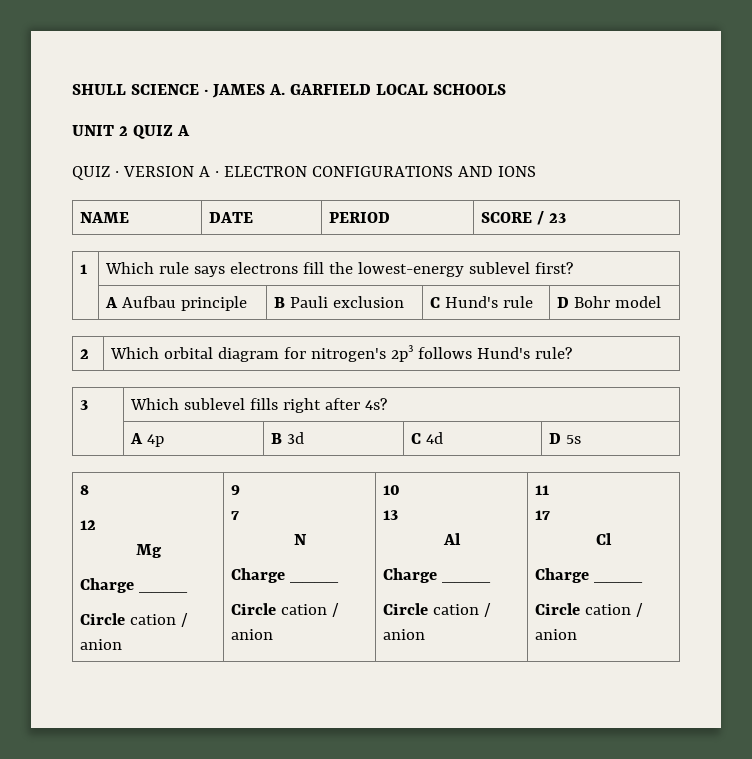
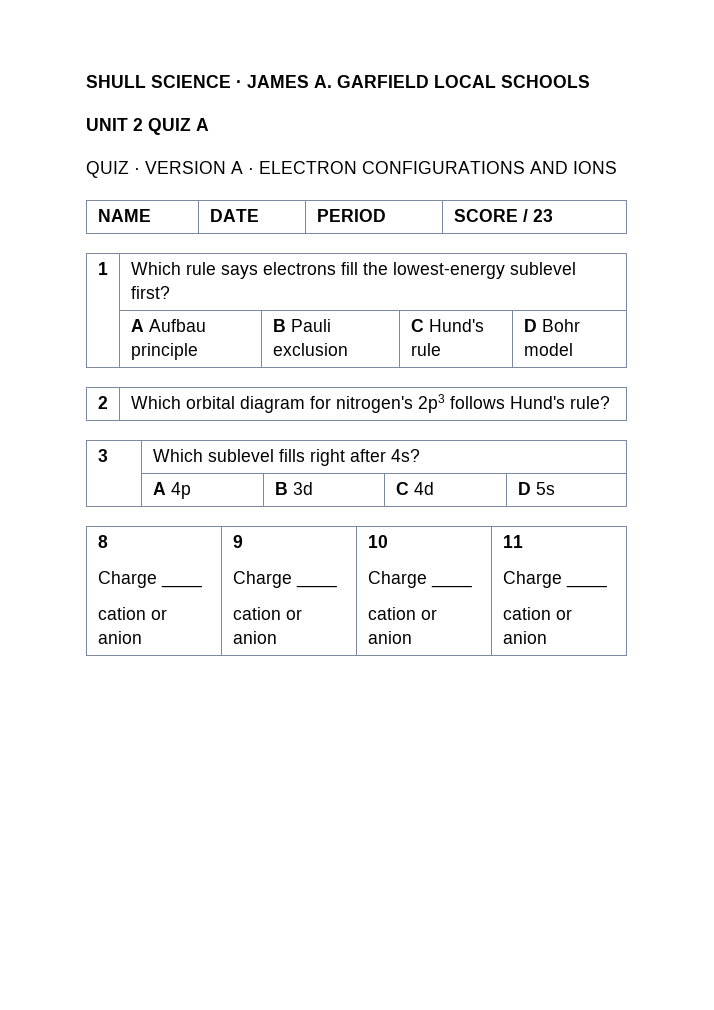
  8
- 12
- Mg
  Charge ____
- Circle cation / anion | 9
- 7
- N
+ cation or anion | 9
  Charge ____
- Circle cation / anion | 10
- 13
- Al
+ cation or anion | 10
  Charge ____
- Circle cation / anion | 11
- 17
- Cl
+ cation or anion | 11
  Charge ____
- Circle cation / anion
+ cation or anion

